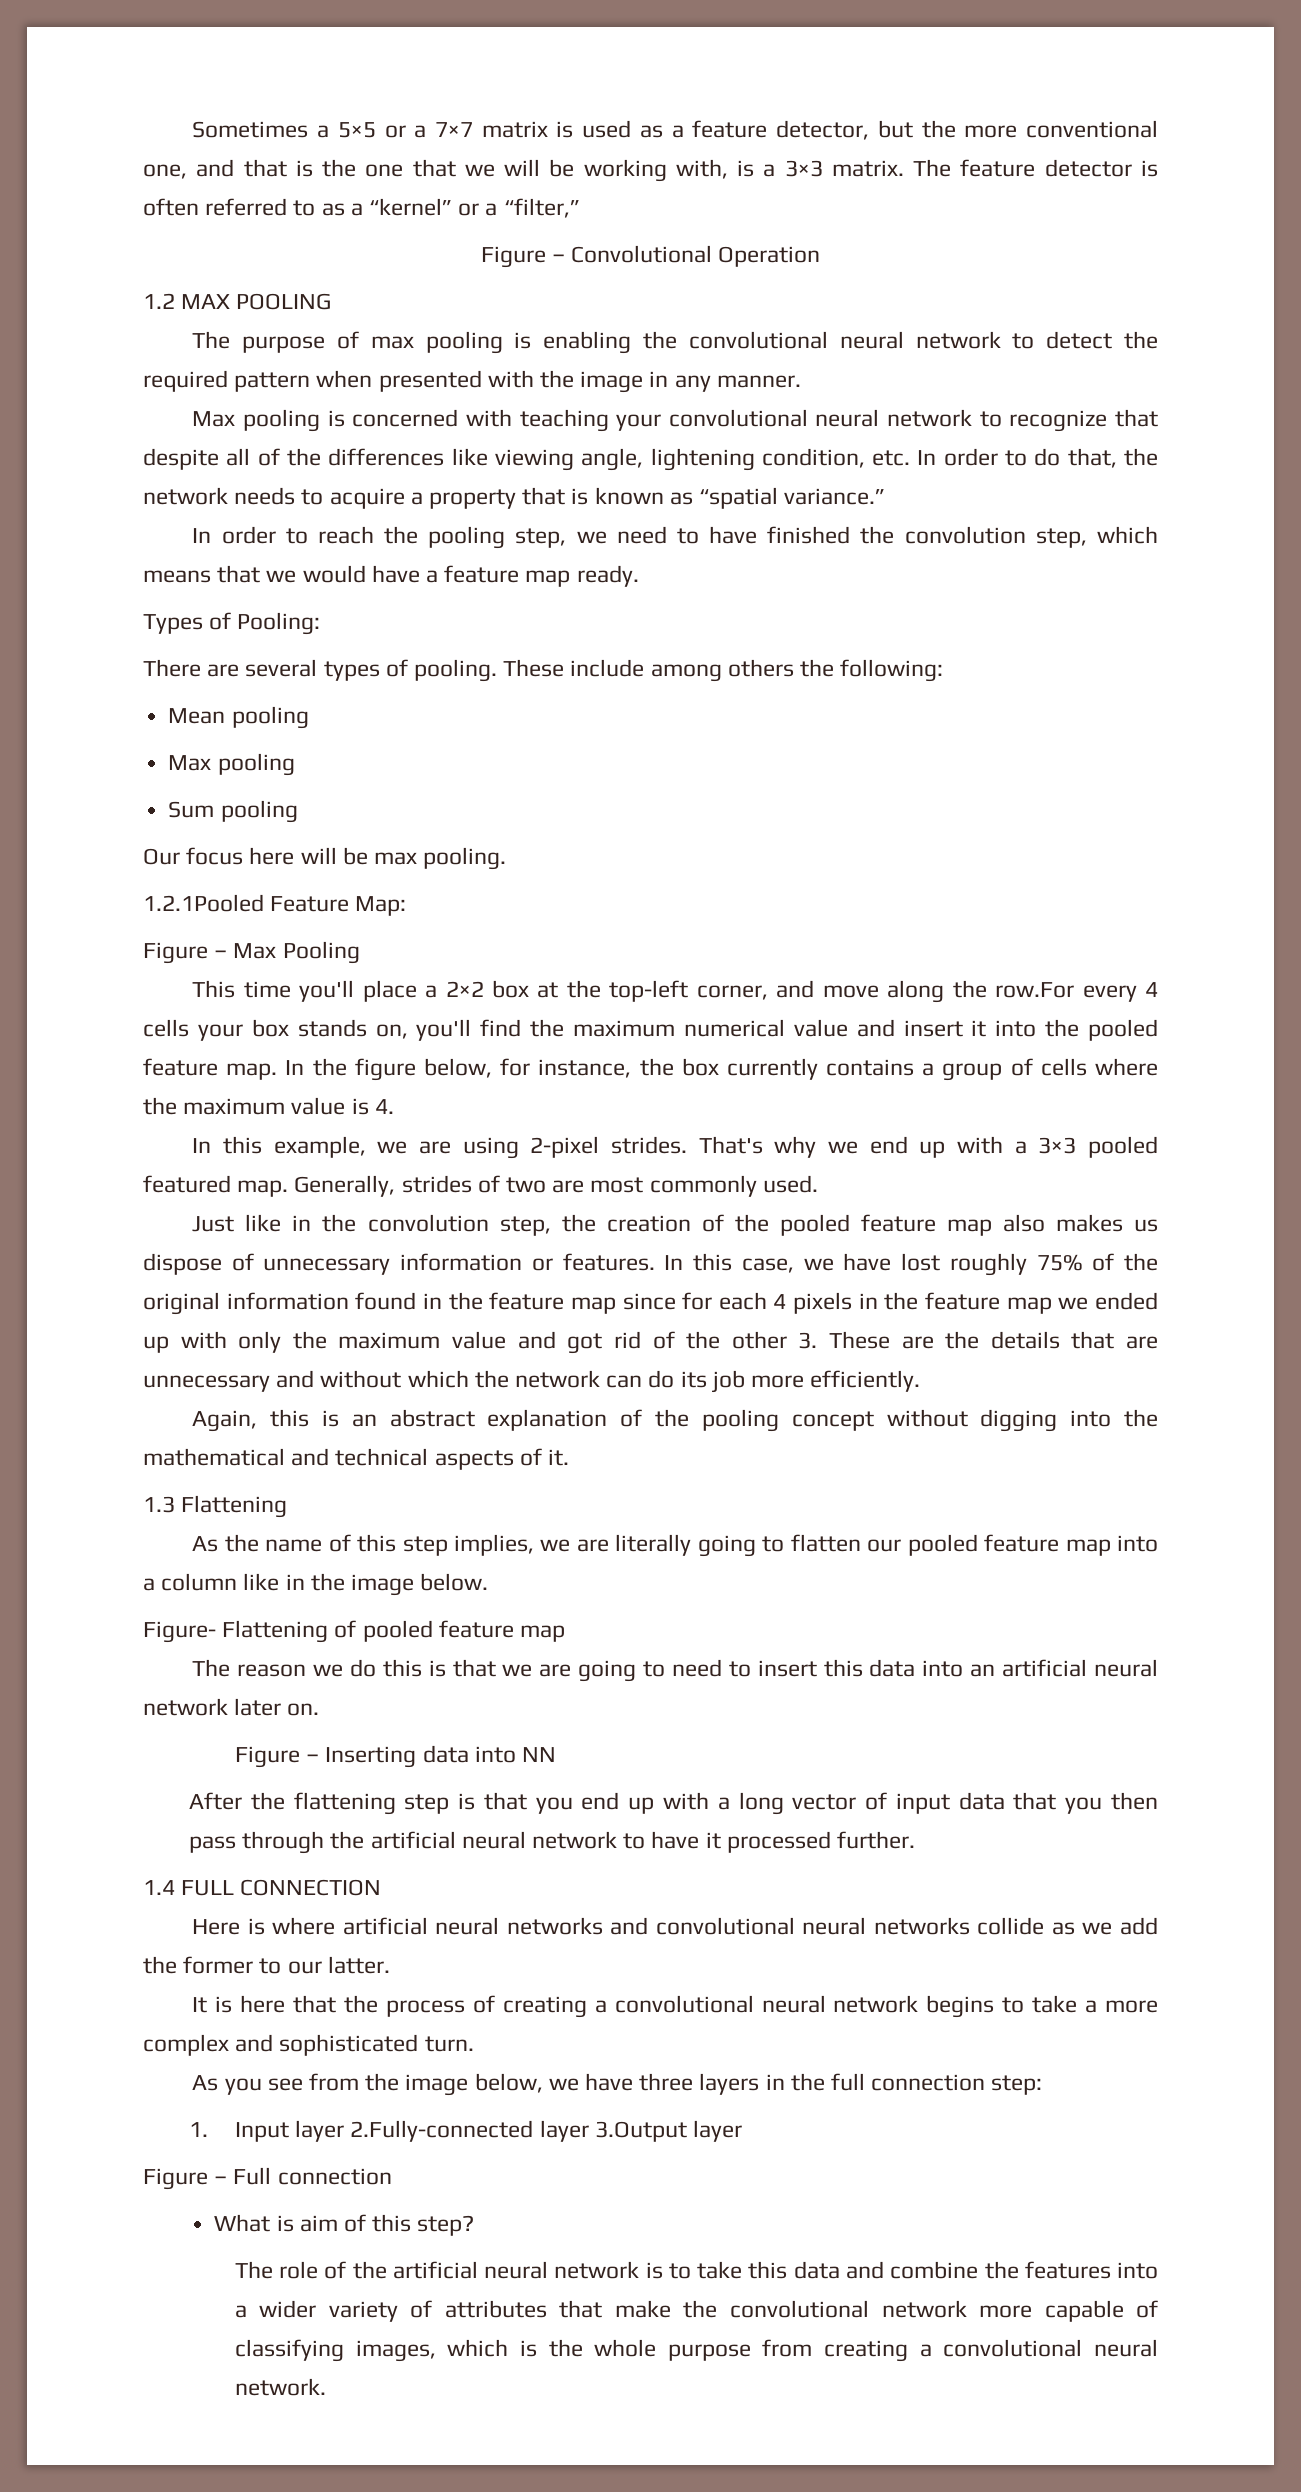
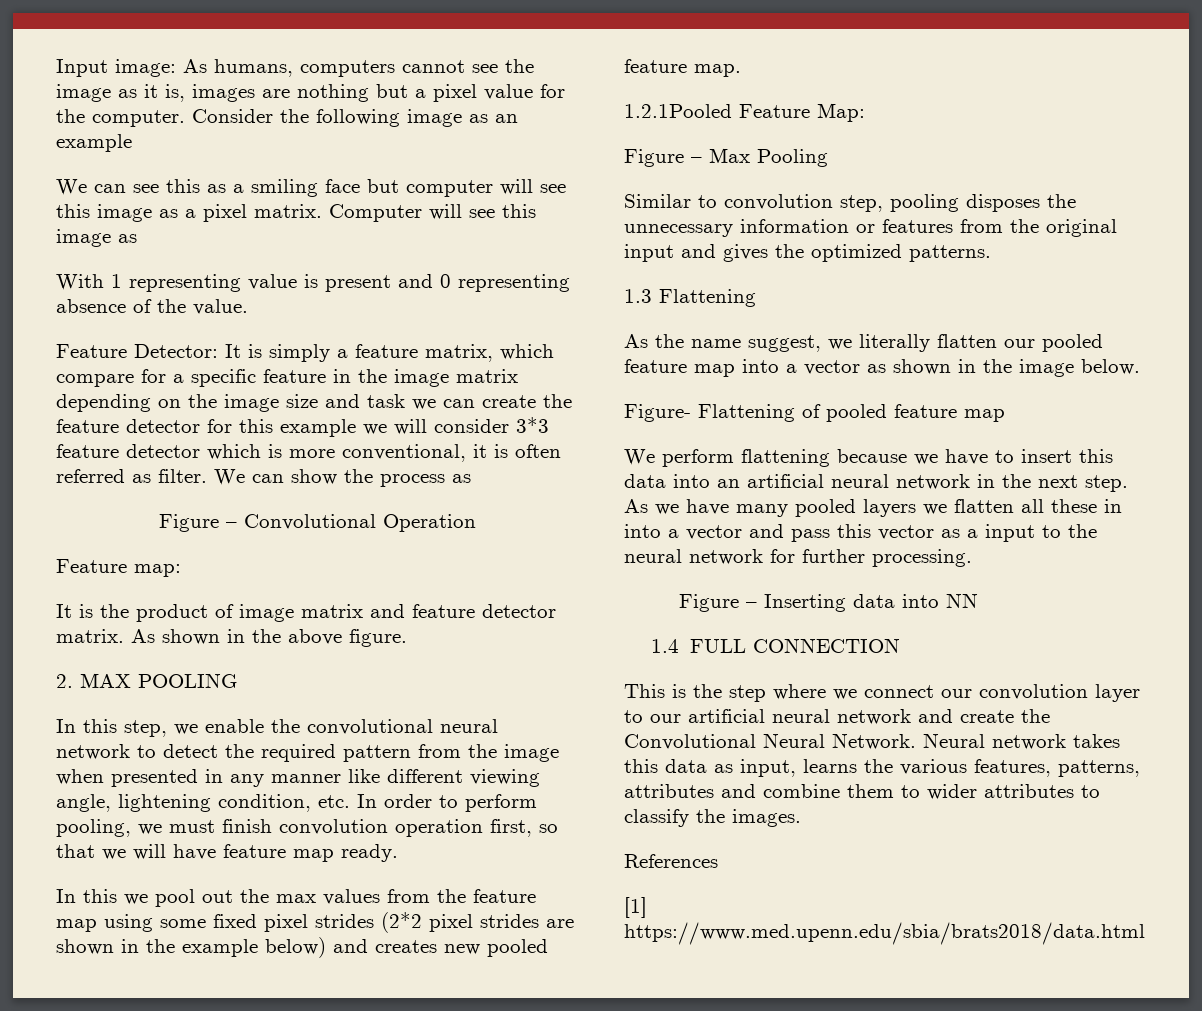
- Sometimes a 5×5 or a 7×7 matrix is used as a feature detector, but the more conventional one, and that is the one that we will be working with, is a 3×3 matrix. The feature detector is often referred to as a “kernel” or a “filter,”
+ Input image: As humans, computers cannot see the image as it is, images are nothing but a pixel value for the computer. Consider the following image as an example
+ We can see this as a smiling face but computer will see this image as a pixel matrix. Computer will see this image as
+ With 1 representing value is present and 0 representing absence of the value.
+ Feature Detector: It is simply a feature matrix, which compare for a specific feature in the image matrix depending on the image size and task we can create the feature detector for this example we will consider 3*3 feature detector which is more conventional, it is often referred as filter. We can show the process as
  Figure – Convolutional Operation
- 1.2 MAX POOLING
- The purpose of max pooling is enabling the convolutional neural network to detect the required pattern when presented with the image in any manner.
- Max pooling is concerned with teaching your convolutional neural network to recognize that despite all of the differences like viewing angle, lightening condition, etc. In order to do that, the network needs to acquire a property that is known as “spatial variance.”
- In order to reach the pooling step, we need to have finished the convolution step, which means that we would have a feature map ready.
- Types of Pooling:
- There are several types of pooling. These include among others the following:
- Mean pooling
- Max pooling
- Sum pooling
- Our focus here will be max pooling.
+ Feature map:
+ It is the product of image matrix and feature detector matrix. As shown in the above figure.
+ 2. MAX POOLING
+ In this step, we enable the convolutional neural network to detect the required pattern from the image when presented in any manner like different viewing angle, lightening condition, etc. In order to perform pooling, we must finish convolution operation first, so that we will have feature map ready.
+ In this we pool out the max values from the feature map using some fixed pixel strides (2*2 pixel strides are shown in the example below) and creates new pooled feature map.
- This time you'll place a 2×2 box at the top-left corner, and move along the row.For every 4 cells your box stands on, you'll find the maximum numerical value and insert it into the pooled feature map. In the figure below, for instance, the box currently contains a group of cells where the maximum value is 4.
- In this example, we are using 2-pixel strides. That's why we end up with a 3×3 pooled featured map. Generally, strides of two are most commonly used.
- Just like in the convolution step, the creation of the pooled feature map also makes us dispose of unnecessary information or features. In this case, we have lost roughly 75% of the original information found in the feature map since for each 4 pixels in the feature map we ended up with only the maximum value and got rid of the other 3. These are the details that are unnecessary and without which the network can do its job more efficiently.
- Again, this is an abstract explanation of the pooling concept without digging into the mathematical and technical aspects of it.
+ Similar to convolution step, pooling disposes the unnecessary information or features from the original input and gives the optimized patterns.
- As the name of this step implies, we are literally going to flatten our pooled feature map into a column like in the image below.
+ As the name suggest, we literally flatten our pooled feature map into a vector as shown in the image below.
- The reason we do this is that we are going to need to insert this data into an artificial neural network later on.
+ We perform flattening because we have to insert this data into an artificial neural network in the next step. As we have many pooled layers we flatten all these in into a vector and pass this vector as a input to the neural network for further processing.
- After the flattening step is that you end up with a long vector of input data that you then pass through the artificial neural network to have it processed further.
  1.4 FULL CONNECTION
- Here is where artificial neural networks and convolutional neural networks collide as we add the former to our latter.
- It is here that the process of creating a convolutional neural network begins to take a more complex and sophisticated turn.
- As you see from the image below, we have three layers in the full connection step:
- 1. Input layer 2.Fully-connected layer 3.Output layer
- Figure – Full connection
- What is aim of this step?
- The role of the artificial neural network is to take this data and combine the features into a wider variety of attributes that make the convolutional network more capable of classifying images, which is the whole purpose from creating a convolutional neural network.
+ This is the step where we connect our convolution layer to our artificial neural network and create the Convolutional Neural Network. Neural network takes this data as input, learns the various features, patterns, attributes and combine them to wider attributes to classify the images.
+ References
+ [1] https://www.med.upenn.edu/sbia/brats2018/data.html

